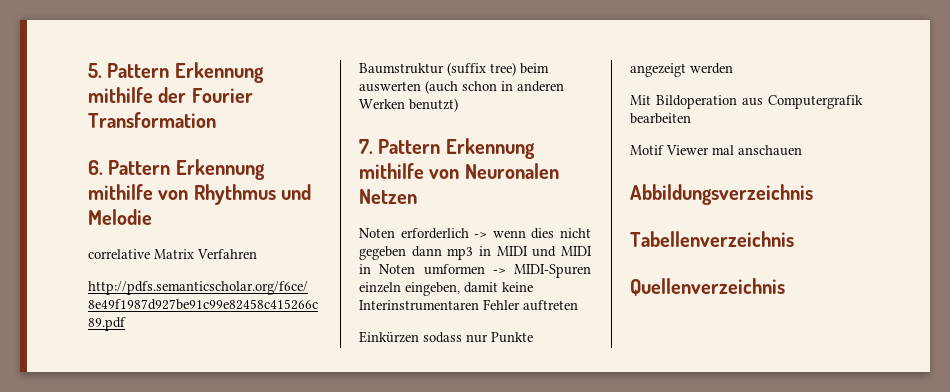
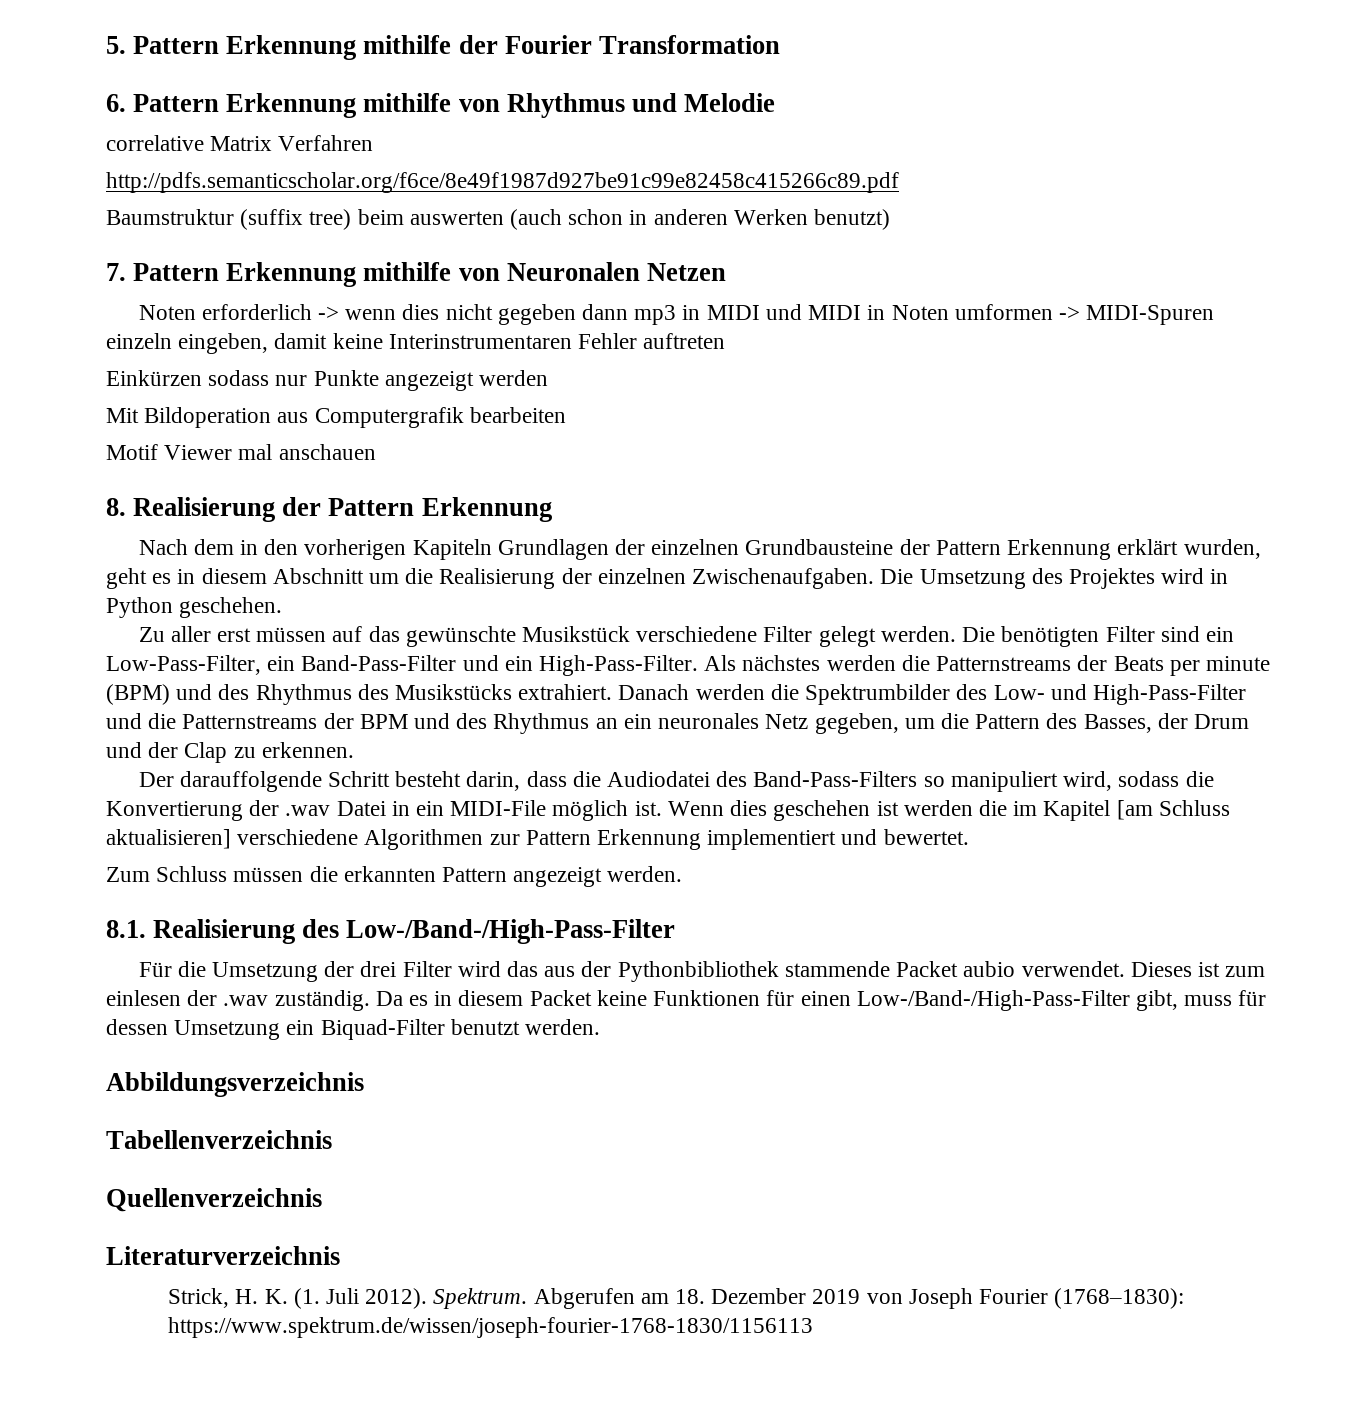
+ 8. Realisierung der Pattern Erkennung
+ Nach dem in den vorherigen Kapiteln Grundlagen der einzelnen Grundbausteine der Pattern Erkennung erklärt wurden, geht es in diesem Abschnitt um die Realisierung der einzelnen Zwischenaufgaben. Die Umsetzung des Projektes wird in Python geschehen.
+ Zu aller erst müssen auf das gewünschte Musikstück verschiedene Filter gelegt werden. Die benötigten Filter sind ein Low-Pass-Filter, ein Band-Pass-Filter und ein High-Pass-Filter. Als nächstes werden die Patternstreams der Beats per minute (BPM) und des Rhythmus des Musikstücks extrahiert. Danach werden die Spektrumbilder des Low- und High-Pass-Filter und die Patternstreams der BPM und des Rhythmus an ein neuronales Netz gegeben, um die Pattern des Basses, der Drum und der Clap zu erkennen.
+ Der darauffolgende Schritt besteht darin, dass die Audiodatei des Band-Pass-Filters so manipuliert wird, sodass die Konvertierung der .wav Datei in ein MIDI-File möglich ist. Wenn dies geschehen ist werden die im Kapitel [am Schluss aktualisieren] verschiedene Algorithmen zur Pattern Erkennung implementiert und bewertet.
+ Zum Schluss müssen die erkannten Pattern angezeigt werden.
+ 8.1. Realisierung des Low-/Band-/High-Pass-Filter
+ Für die Umsetzung der drei Filter wird das aus der Pythonbibliothek stammende Packet aubio verwendet. Dieses ist zum einlesen der .wav zuständig. Da es in diesem Packet keine Funktionen für einen Low-/Band-/High-Pass-Filter gibt, muss für dessen Umsetzung ein Biquad-Filter benutzt werden.
  Abbildungsverzeichnis
  Tabellenverzeichnis
  Quellenverzeichnis
+ Literaturverzeichnis
+ Strick, H. K. (1. Juli 2012). Spektrum. Abgerufen am 18. Dezember 2019 von Joseph Fourier (1768–1830): https://www.spektrum.de/wissen/joseph-fourier-1768-1830/1156113

